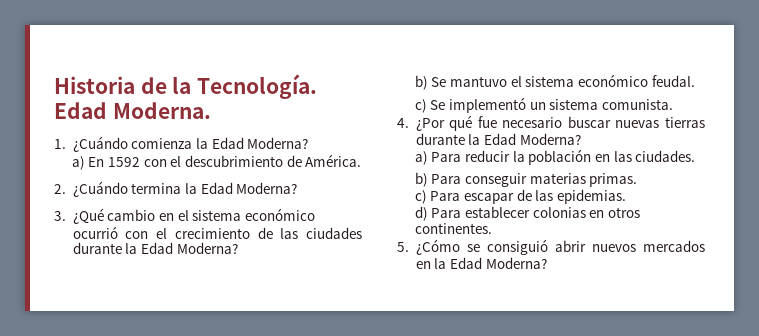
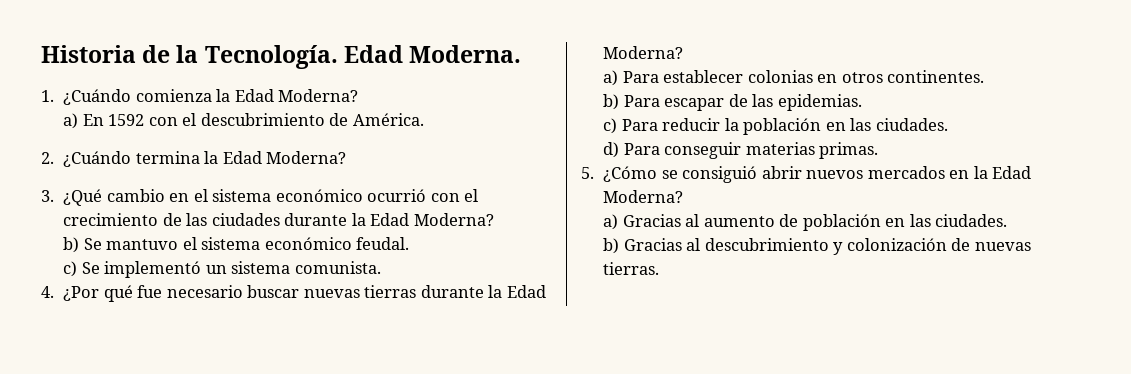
- a) Para reducir la población en las ciudades.
+ a) Para establecer colonias en otros continentes.
+ b) Para escapar de las epidemias.
+ c) Para reducir la población en las ciudades.
- b) Para conseguir materias primas.
+ d) Para conseguir materias primas.
- c) Para escapar de las epidemias.
- d) Para establecer colonias en otros continentes.
+ a) Gracias al aumento de población en las ciudades.
+ b) Gracias al descubrimiento y colonización de nuevas tierras.

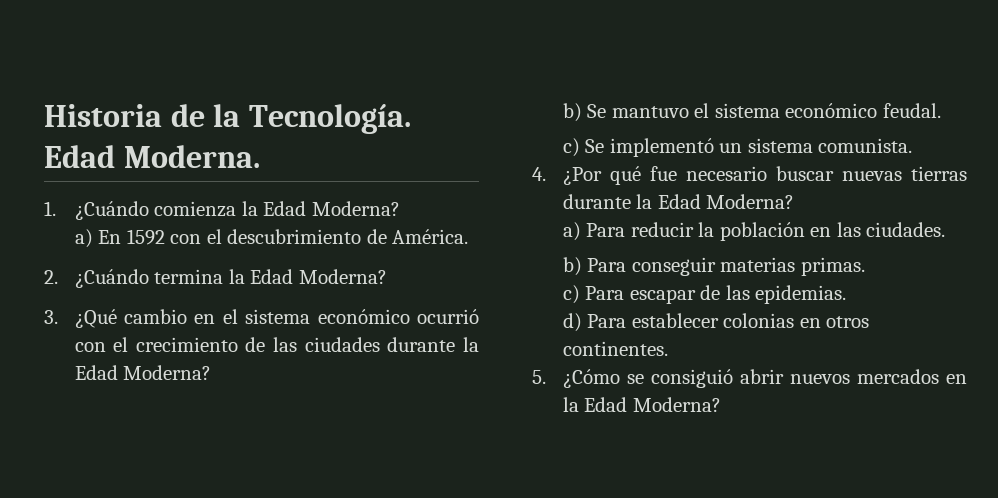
- a) Para establecer colonias en otros continentes.
- b) Para escapar de las epidemias.
- c) Para reducir la población en las ciudades.
+ a) Para reducir la población en las ciudades.
- d) Para conseguir materias primas.
+ b) Para conseguir materias primas.
+ c) Para escapar de las epidemias.
+ d) Para establecer colonias en otros continentes.
- a) Gracias al aumento de población en las ciudades.
- b) Gracias al descubrimiento y colonización de nuevas tierras.

